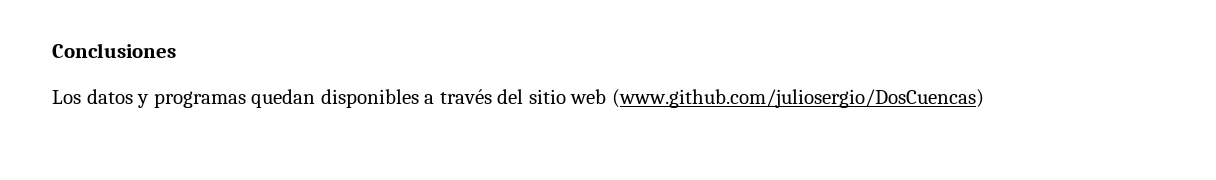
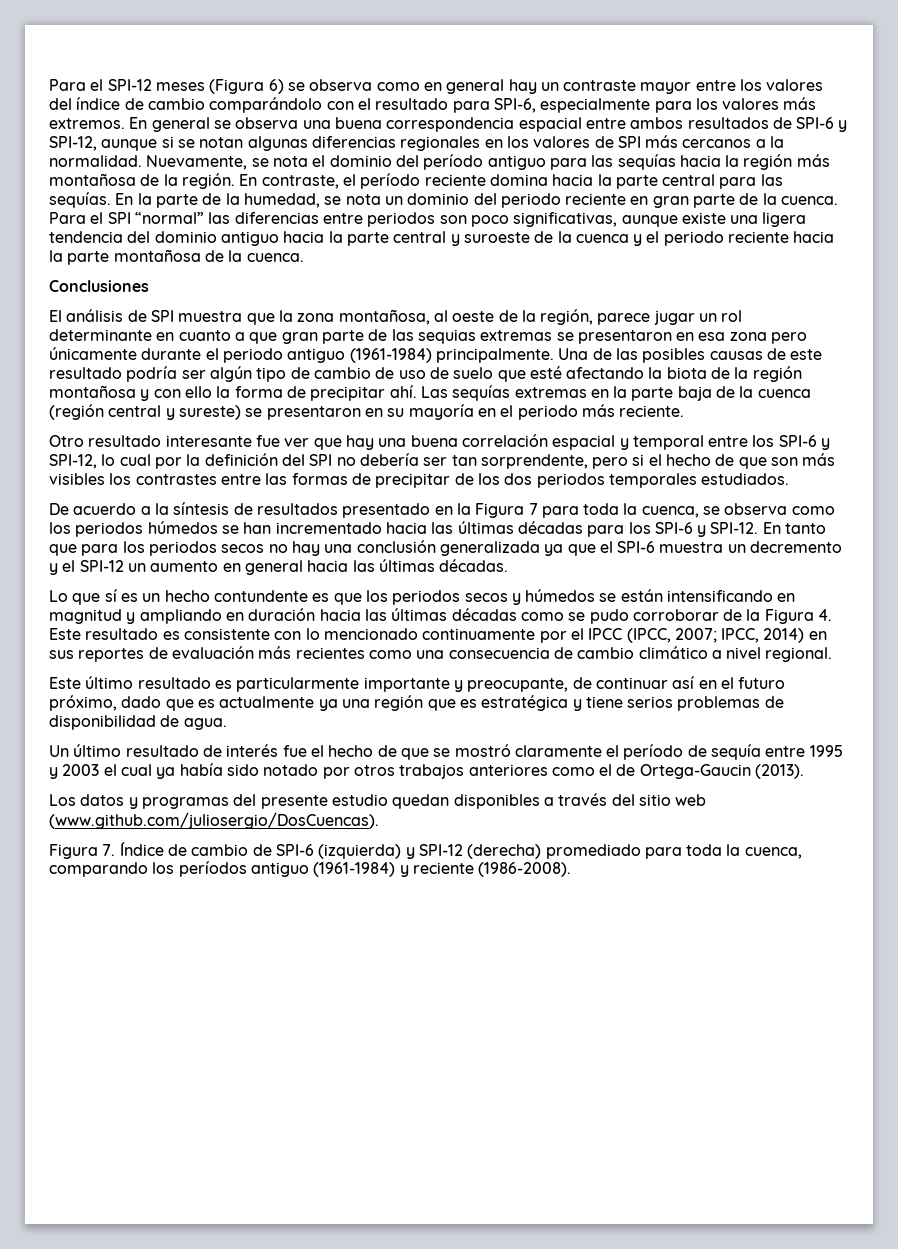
+ Para el SPI-12 meses (Figura 6) se observa como en general hay un contraste mayor entre los valores del índice de cambio comparándolo con el resultado para SPI-6, especialmente para los valores más extremos. En general se observa una buena correspondencia espacial entre ambos resultados de SPI-6 y SPI-12, aunque si se notan algunas diferencias regionales en los valores de SPI más cercanos a la normalidad. Nuevamente, se nota el dominio del período antiguo para las sequías hacia la región más montañosa de la región. En contraste, el período reciente domina hacia la parte central para las sequías. En la parte de la humedad, se nota un dominio del periodo reciente en gran parte de la cuenca. Para el SPI “normal” las diferencias entre periodos son poco significativas, aunque existe una ligera tendencia del dominio antiguo hacia la parte central y suroeste de la cuenca y el periodo reciente hacia la parte montañosa de la cuenca.
  Conclusiones
+ El análisis de SPI muestra que la zona montañosa, al oeste de la región, parece jugar un rol determinante en cuanto a que gran parte de las sequias extremas se presentaron en esa zona pero únicamente durante el periodo antiguo (1961-1984) principalmente. Una de las posibles causas de este resultado podría ser algún tipo de cambio de uso de suelo que esté afectando la biota de la región montañosa y con ello la forma de precipitar ahí. Las sequías extremas en la parte baja de la cuenca (región central y sureste) se presentaron en su mayoría en el periodo más reciente.
+ Otro resultado interesante fue ver que hay una buena correlación espacial y temporal entre los SPI-6 y SPI-12, lo cual por la definición del SPI no debería ser tan sorprendente, pero si el hecho de que son más visibles los contrastes entre las formas de precipitar de los dos periodos temporales estudiados.
+ De acuerdo a la síntesis de resultados presentado en la Figura 7 para toda la cuenca, se observa como los periodos húmedos se han incrementado hacia las últimas décadas para los SPI-6 y SPI-12. En tanto que para los periodos secos no hay una conclusión generalizada ya que el SPI-6 muestra un decremento y el SPI-12 un aumento en general hacia las últimas décadas.
+ Lo que sí es un hecho contundente es que los periodos secos y húmedos se están intensificando en magnitud y ampliando en duración hacia las últimas décadas como se pudo corroborar de la Figura 4. Este resultado es consistente con lo mencionado continuamente por el IPCC (IPCC, 2007; IPCC, 2014) en sus reportes de evaluación más recientes como una consecuencia de cambio climático a nivel regional.
+ Este último resultado es particularmente importante y preocupante, de continuar así en el futuro próximo, dado que es actualmente ya una región que es estratégica y tiene serios problemas de disponibilidad de agua.
+ Un último resultado de interés fue el hecho de que se mostró claramente el período de sequía entre 1995 y 2003 el cual ya había sido notado por otros trabajos anteriores como el de Ortega-Gaucin (2013).
- Los datos y programas quedan disponibles a través del sitio web (www.github.com/juliosergio/DosCuencas)
+ Los datos y programas del presente estudio quedan disponibles a través del sitio web (www.github.com/juliosergio/DosCuencas).
+ Figura 7. Índice de cambio de SPI-6 (izquierda) y SPI-12 (derecha) promediado para toda la cuenca, comparando los períodos antiguo (1961-1984) y reciente (1986-2008).

